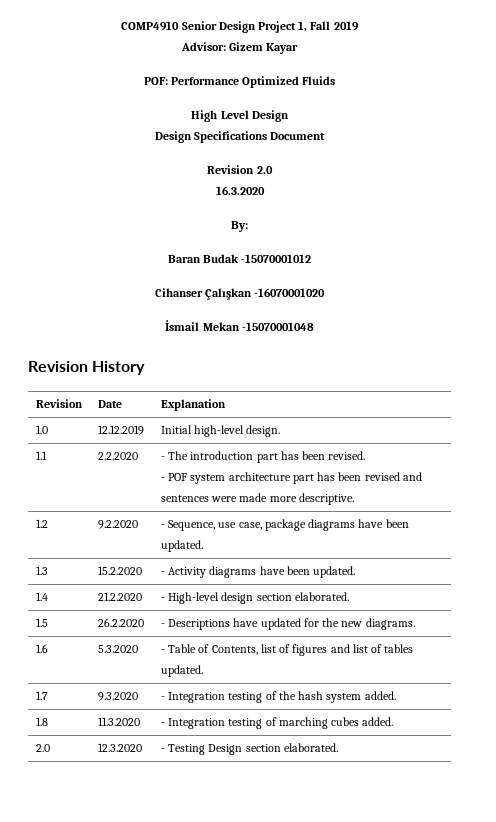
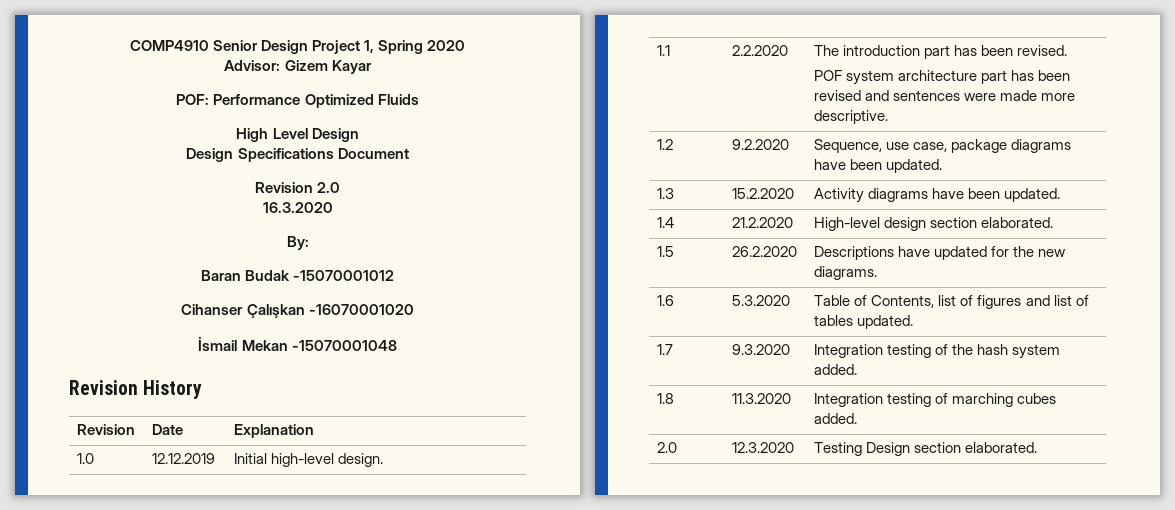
- COMP4910 Senior Design Project 1, Fall 2019
+ COMP4910 Senior Design Project 1, Spring 2020
- 1.1 | 2.2.2020 | - The introduction part has been revised.
- - POF system architecture part has been revised and sentences were made more descriptive.
+ 1.1 | 2.2.2020 | The introduction part has been revised.
+ POF system architecture part has been revised and sentences were made more descriptive.
- 1.2 | 9.2.2020 | - Sequence, use case, package diagrams have been updated.
+ 1.2 | 9.2.2020 | Sequence, use case, package diagrams have been updated.
- 1.3 | 15.2.2020 | - Activity diagrams have been updated.
+ 1.3 | 15.2.2020 | Activity diagrams have been updated.
- 1.4 | 21.2.2020 | - High-level design section elaborated.
+ 1.4 | 21.2.2020 | High-level design section elaborated.
- 1.5 | 26.2.2020 | - Descriptions have updated for the new diagrams.
+ 1.5 | 26.2.2020 | Descriptions have updated for the new diagrams.
- 1.6 | 5.3.2020 | - Table of Contents, list of figures and list of tables updated.
+ 1.6 | 5.3.2020 | Table of Contents, list of figures and list of tables updated.
- 1.7 | 9.3.2020 | - Integration testing of the hash system added.
+ 1.7 | 9.3.2020 | Integration testing of the hash system added.
- 1.8 | 11.3.2020 | - Integration testing of marching cubes added.
+ 1.8 | 11.3.2020 | Integration testing of marching cubes added.
- 2.0 | 12.3.2020 | - Testing Design section elaborated.
+ 2.0 | 12.3.2020 | Testing Design section elaborated.

